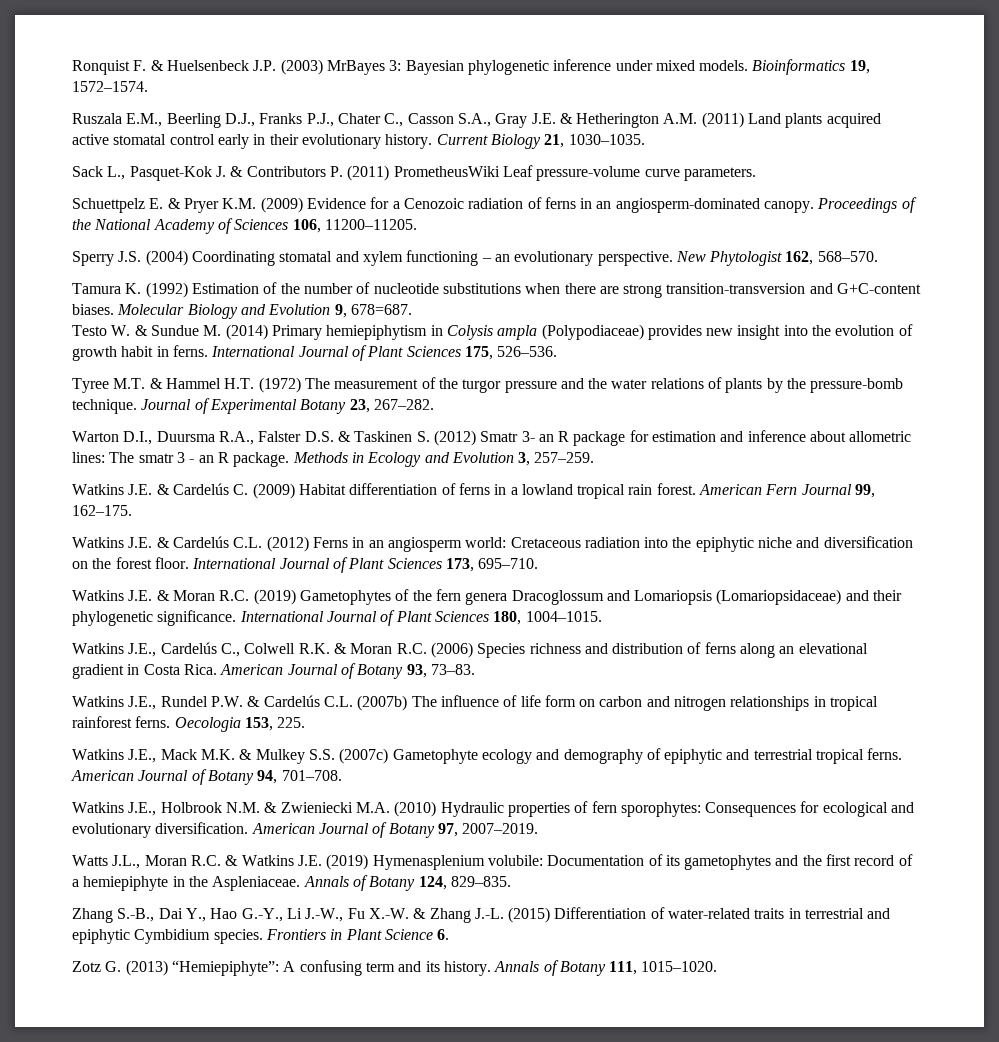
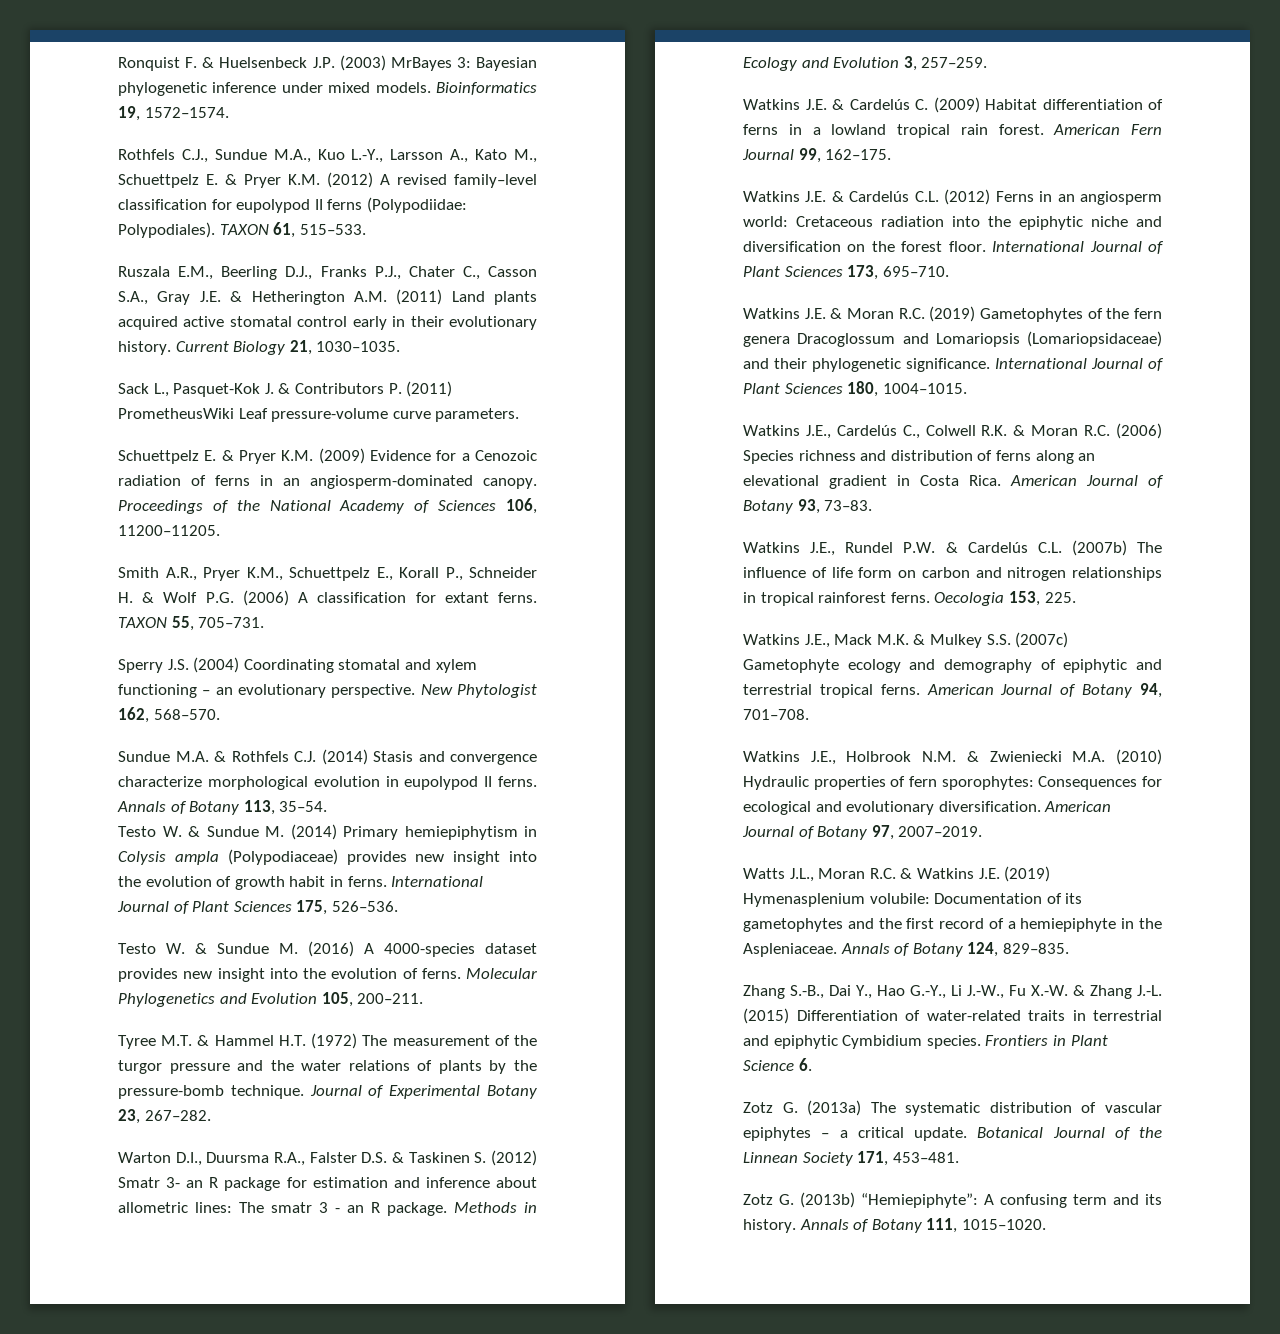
+ Rothfels C.J., Sundue M.A., Kuo L.-Y., Larsson A., Kato M., Schuettpelz E. & Pryer K.M. (2012) A revised family–level classification for eupolypod II ferns (Polypodiidae: Polypodiales). TAXON 61, 515–533.
+ Smith A.R., Pryer K.M., Schuettpelz E., Korall P., Schneider H. & Wolf P.G. (2006) A classification for extant ferns. TAXON 55, 705–731.
- Tamura K. (1992) Estimation of the number of nucleotide substitutions when there are strong transition-transversion and G+C-content biases. Molecular Biology and Evolution 9, 678=687.
+ Sundue M.A. & Rothfels C.J. (2014) Stasis and convergence characterize morphological evolution in eupolypod II ferns. Annals of Botany 113, 35–54.
+ Testo W. & Sundue M. (2016) A 4000-species dataset provides new insight into the evolution of ferns. Molecular Phylogenetics and Evolution 105, 200–211.
- Zotz G. (2013) “Hemiepiphyte”: A confusing term and its history.
+ Zotz G. (2013a) The systematic distribution of vascular epiphytes – a critical update. Botanical Journal of the Linnean Society 171, 453–481.
+ Zotz G. (2013b) “Hemiepiphyte”: A confusing term and its history.

